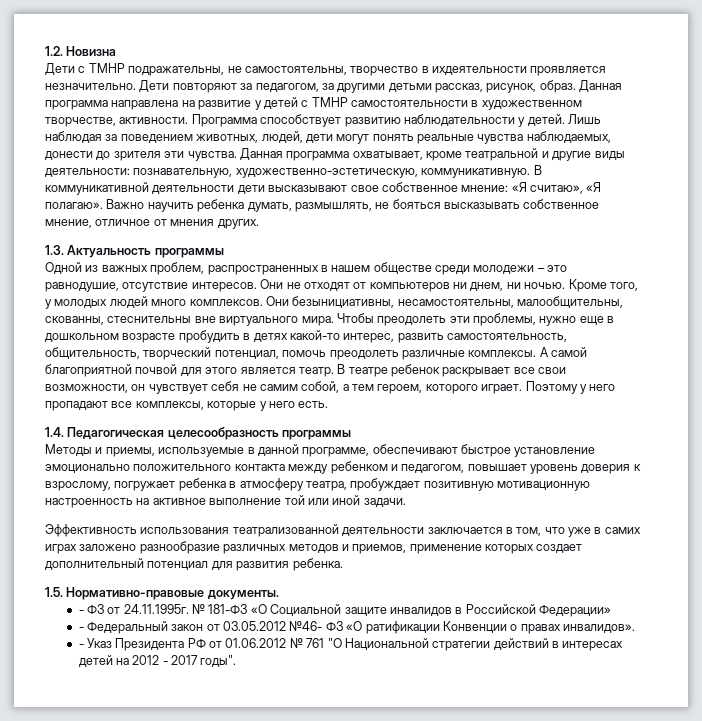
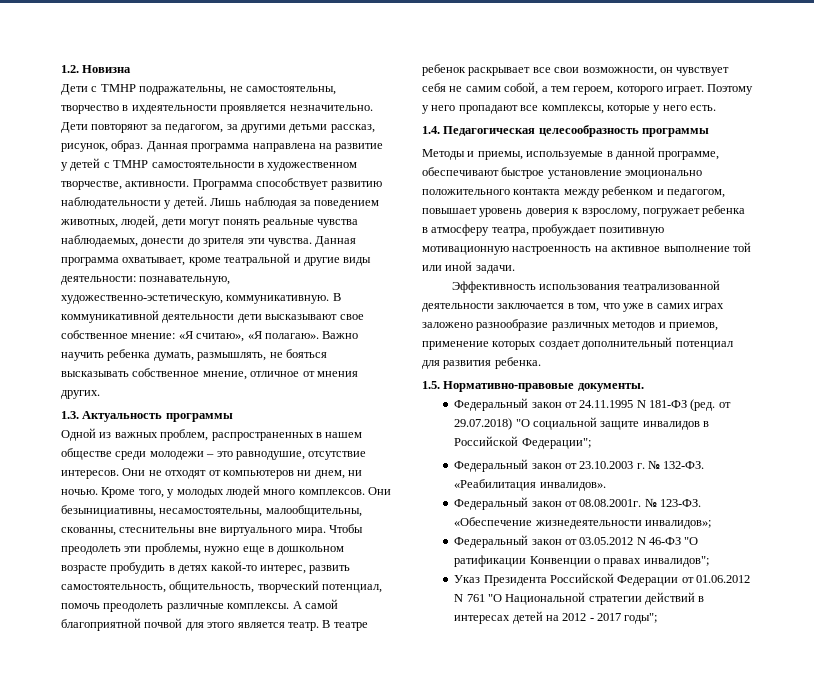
- - ФЗ от 24.11.1995г. № 181-ФЗ «О Социальной защите инвалидов в Российской Федерации»
- - Федеральный закон от 03.05.2012 №46- ФЗ «О ратификации Конвенции о правах инвалидов».
- - Указ Президента РФ от 01.06.2012 № 761 "О Национальной стратегии действий в интересах детей на 2012 - 2017 годы".
+ Федеральный закон от 24.11.1995 N 181-ФЗ (ред. от 29.07.2018) "О социальной защите инвалидов в Российской Федерации";
+ Федеральный закон от 23.10.2003 г. № 132-ФЗ. «Реабилитация инвалидов».
+ Федеральный закон от 08.08.2001г. № 123-ФЗ. «Обеспечение жизнедеятельности инвалидов»;
+ Федеральный закон от 03.05.2012 N 46-ФЗ "О ратификации Конвенции о правах инвалидов";
+ Указ Президента Российской Федерации от 01.06.2012 N 761 "О Национальной стратегии действий в интересах детей на 2012 - 2017 годы";

